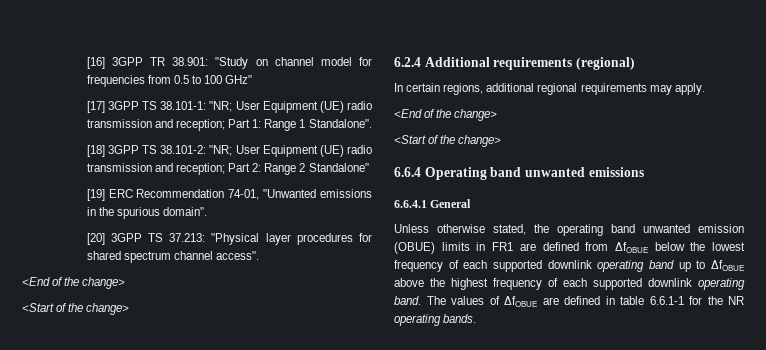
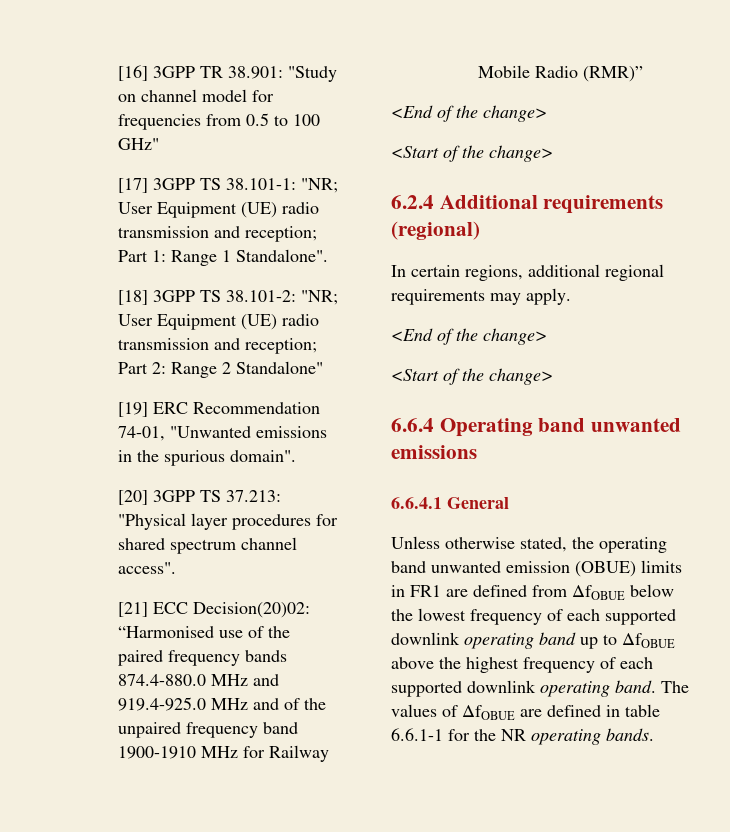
+ [21] ECC Decision(20)02: “Harmonised use of the paired frequency bands 874.4-880.0 MHz and 919.4-925.0 MHz and of the unpaired frequency band 1900-1910 MHz for Railway Mobile Radio (RMR)”

